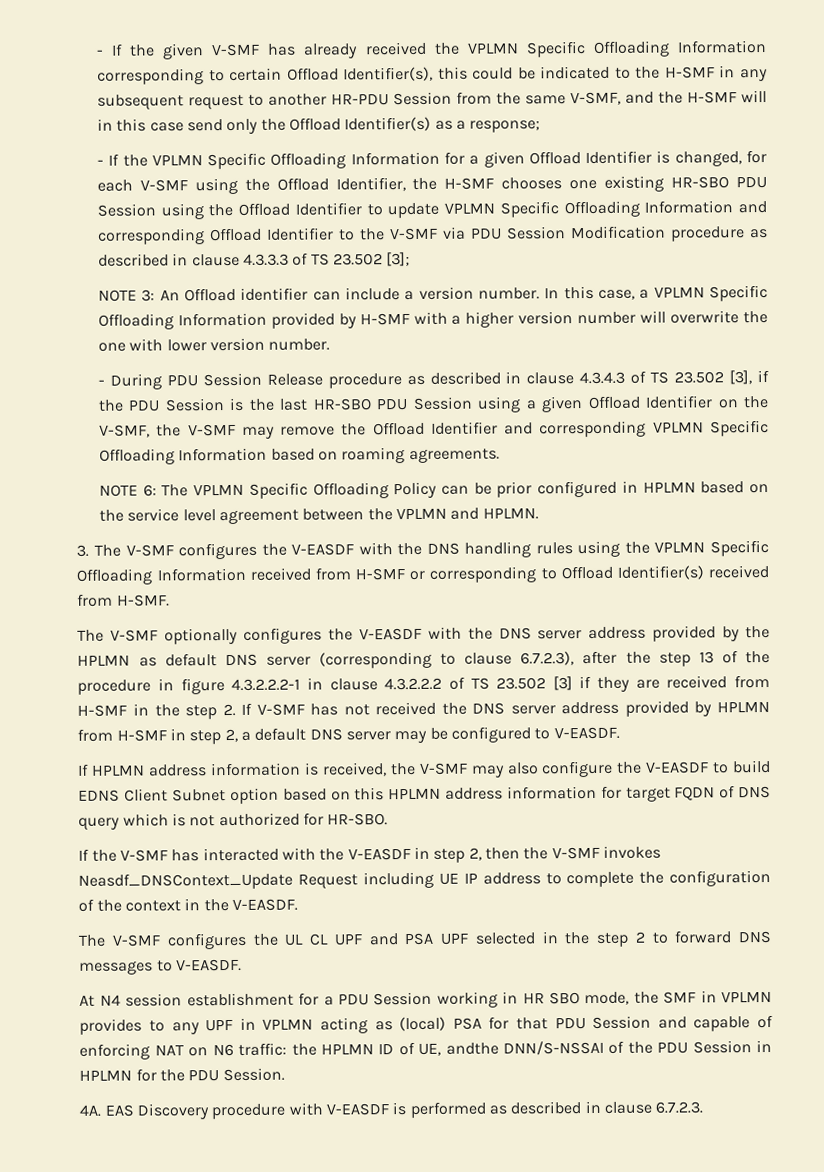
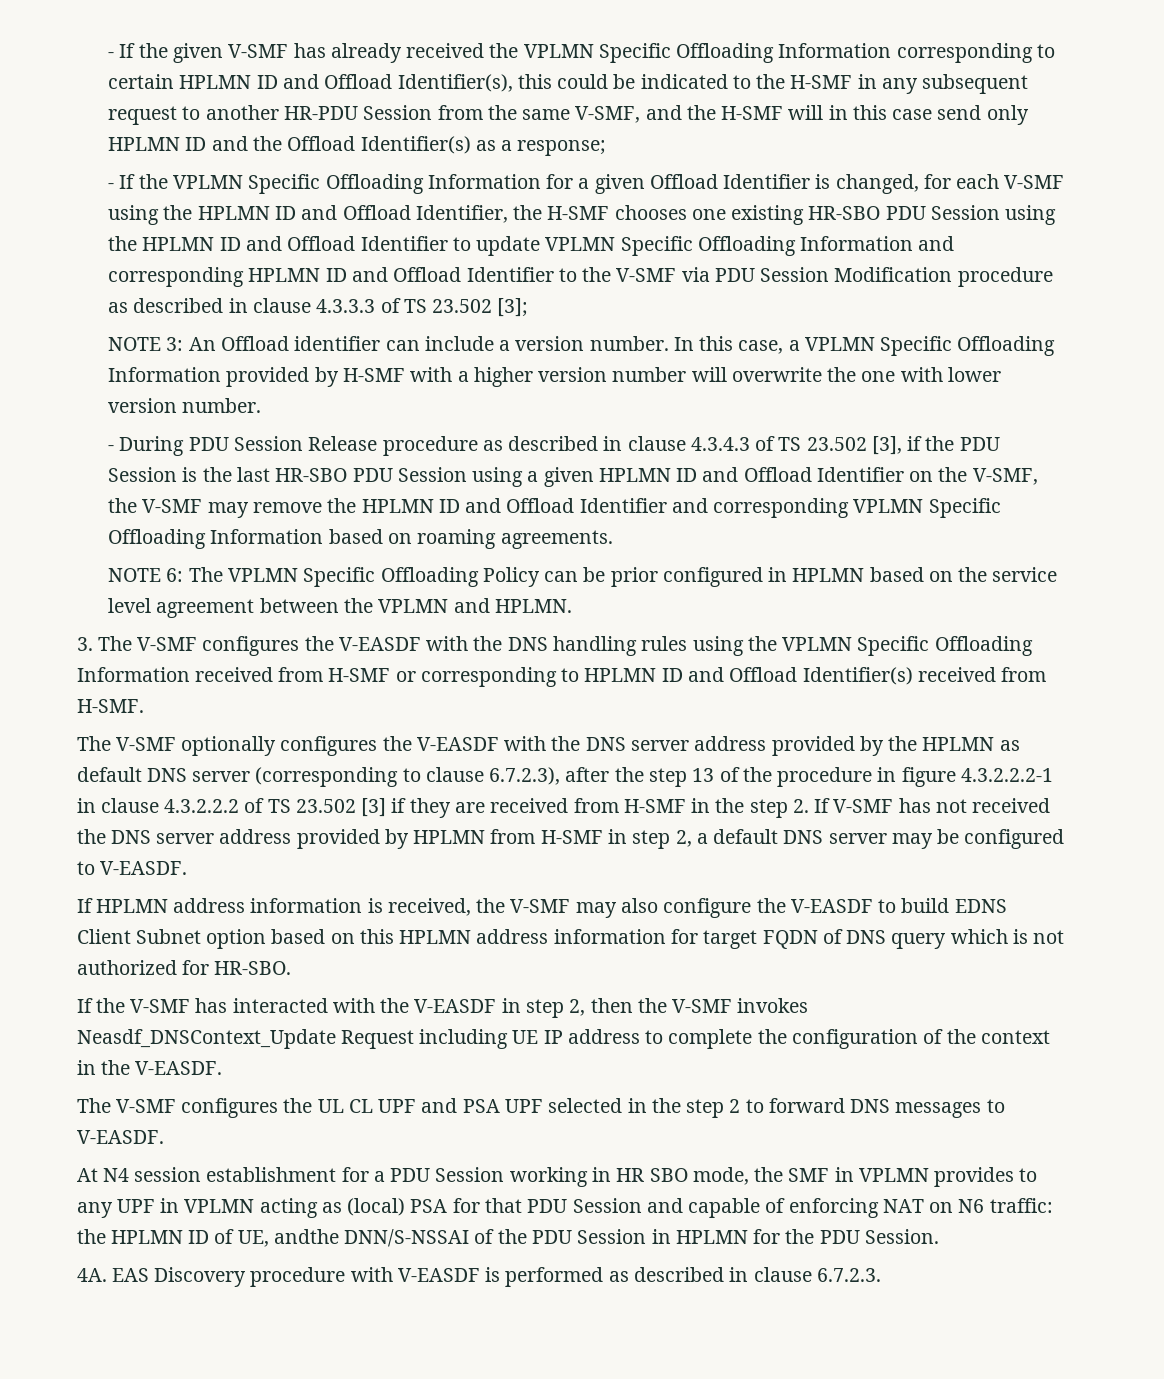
- - If the given V-SMF has already received the VPLMN Specific Offloading Information corresponding to certain Offload Identifier(s), this could be indicated to the H-SMF in any subsequent request to another HR-PDU Session from the same V-SMF, and the H-SMF will in this case send only the Offload Identifier(s) as a response;
+ - If the given V-SMF has already received the VPLMN Specific Offloading Information corresponding to certain HPLMN ID and Offload Identifier(s), this could be indicated to the H-SMF in any subsequent request to another HR-PDU Session from the same V-SMF, and the H-SMF will in this case send only HPLMN ID and the Offload Identifier(s) as a response;
- - If the VPLMN Specific Offloading Information for a given Offload Identifier is changed, for each V-SMF using the Offload Identifier, the H-SMF chooses one existing HR-SBO PDU Session using the Offload Identifier to update VPLMN Specific Offloading Information and corresponding Offload Identifier to the V-SMF via PDU Session Modification procedure as described in clause 4.3.3.3 of TS 23.502 [3];
+ - If the VPLMN Specific Offloading Information for a given Offload Identifier is changed, for each V-SMF using the HPLMN ID and Offload Identifier, the H-SMF chooses one existing HR-SBO PDU Session using the HPLMN ID and Offload Identifier to update VPLMN Specific Offloading Information and corresponding HPLMN ID and Offload Identifier to the V-SMF via PDU Session Modification procedure as described in clause 4.3.3.3 of TS 23.502 [3];
- - During PDU Session Release procedure as described in clause 4.3.4.3 of TS 23.502 [3], if the PDU Session is the last HR-SBO PDU Session using a given Offload Identifier on the V-SMF, the V-SMF may remove the Offload Identifier and corresponding VPLMN Specific Offloading Information based on roaming agreements.
+ - During PDU Session Release procedure as described in clause 4.3.4.3 of TS 23.502 [3], if the PDU Session is the last HR-SBO PDU Session using a given HPLMN ID and Offload Identifier on the V-SMF, the V-SMF may remove the HPLMN ID and Offload Identifier and corresponding VPLMN Specific Offloading Information based on roaming agreements.
- 3. The V-SMF configures the V-EASDF with the DNS handling rules using the VPLMN Specific Offloading Information received from H-SMF or corresponding to Offload Identifier(s) received from H-SMF.
+ 3. The V-SMF configures the V-EASDF with the DNS handling rules using the VPLMN Specific Offloading Information received from H-SMF or corresponding to HPLMN ID and Offload Identifier(s) received from H-SMF.

